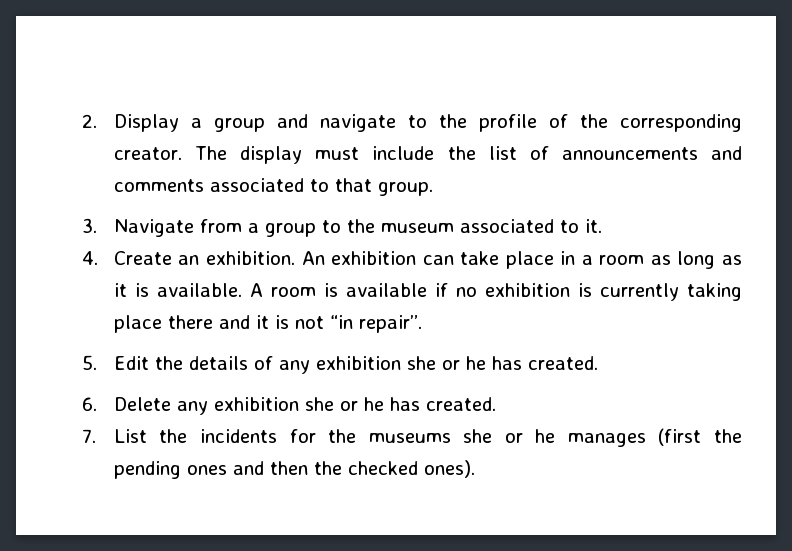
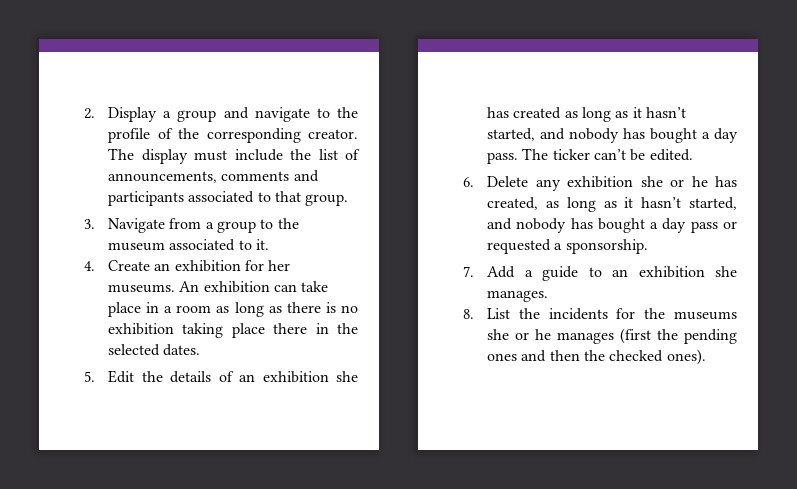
- The display must include the list of announcements and comments associated to that group.
+ The display must include the list of announcements, comments and participants associated to that group.
- 4. Create an exhibition.
+ 4. Create an exhibition for her museums.
- An exhibition can take place in a room as long as it is available. A room is available if no exhibition is currently taking place there and it is not “in repair”.
+ An exhibition can take place in a room as long as there is no exhibition taking place there in the selected dates.
- 5. Edit the details of any exhibition she or he has created.
+ 5. Edit the details of an exhibition she has created as long as it hasn’t started, and nobody has bought a day pass. The ticker can’t be edited.
- 6. Delete any exhibition she or he has created.
- 7. List the incidents for the museums she or he manages (first the pending ones and then the checked ones).
+ 6. Delete any exhibition she or he has created, as long as it hasn’t started, and nobody has bought a day pass or requested a sponsorship.
+ 7. Add a guide to an exhibition she manages.
+ 8. List the incidents for the museums she or he manages (first the pending ones and then the checked ones).

